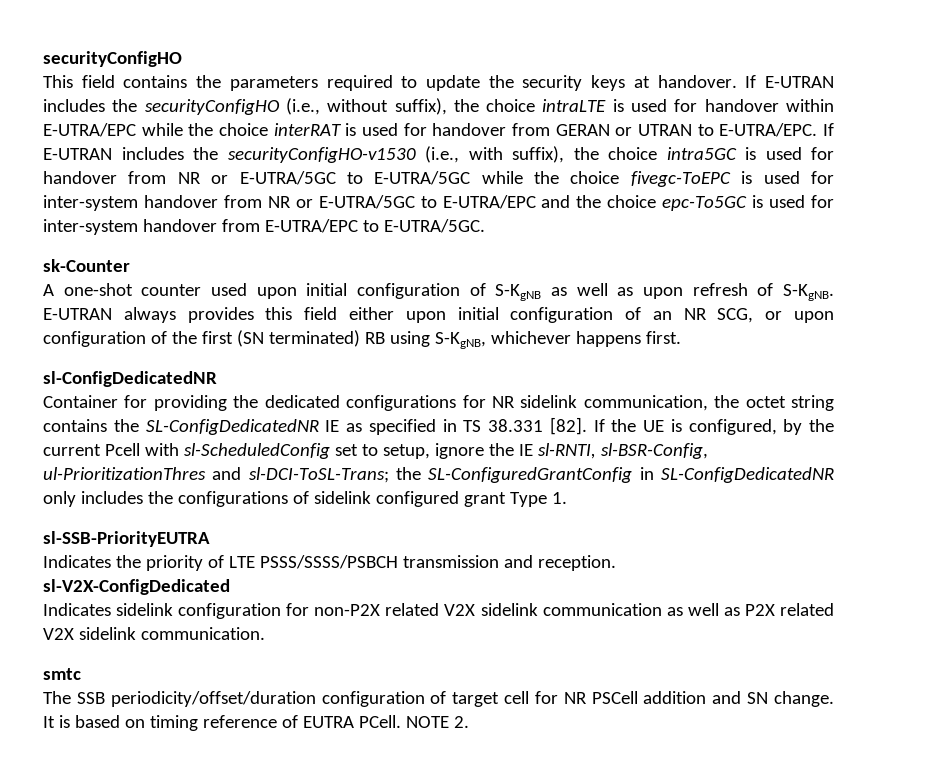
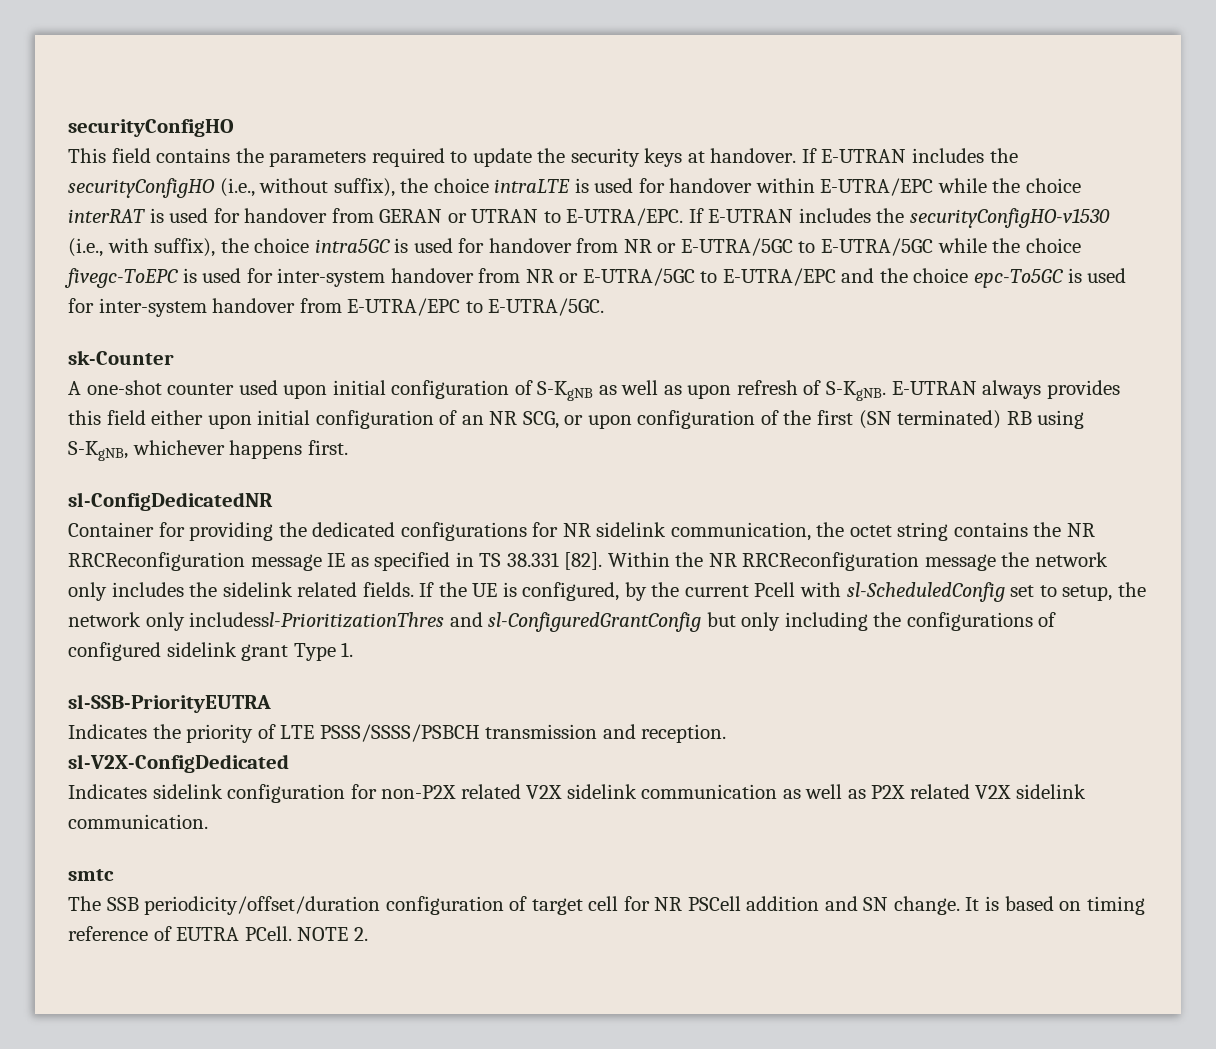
- Container for providing the dedicated configurations for NR sidelink communication, the octet string contains the SL-ConfigDedicatedNR IE as specified in TS 38.331 [82].
+ Container for providing the dedicated configurations for NR sidelink communication, the octet string contains the NR RRCReconfiguration message IE as specified in TS 38.331 [82].
+ Within the NR RRCReconfiguration message the network only includes the sidelink related fields.
- If the UE is configured, by the current Pcell with sl-ScheduledConfig set to setup, ignore the IE sl-RNTI, sl-BSR-Config, ul-PrioritizationThres and sl-DCI-ToSL-Trans; the SL-ConfiguredGrantConfig in SL-ConfigDedicatedNR only includes the configurations of sidelink configured grant Type 1.
+ If the UE is configured, by the current Pcell with sl-ScheduledConfig set to setup, the network only includessl-PrioritizationThres and sl-ConfiguredGrantConfig but only including the configurations of configured sidelink grant Type 1.

